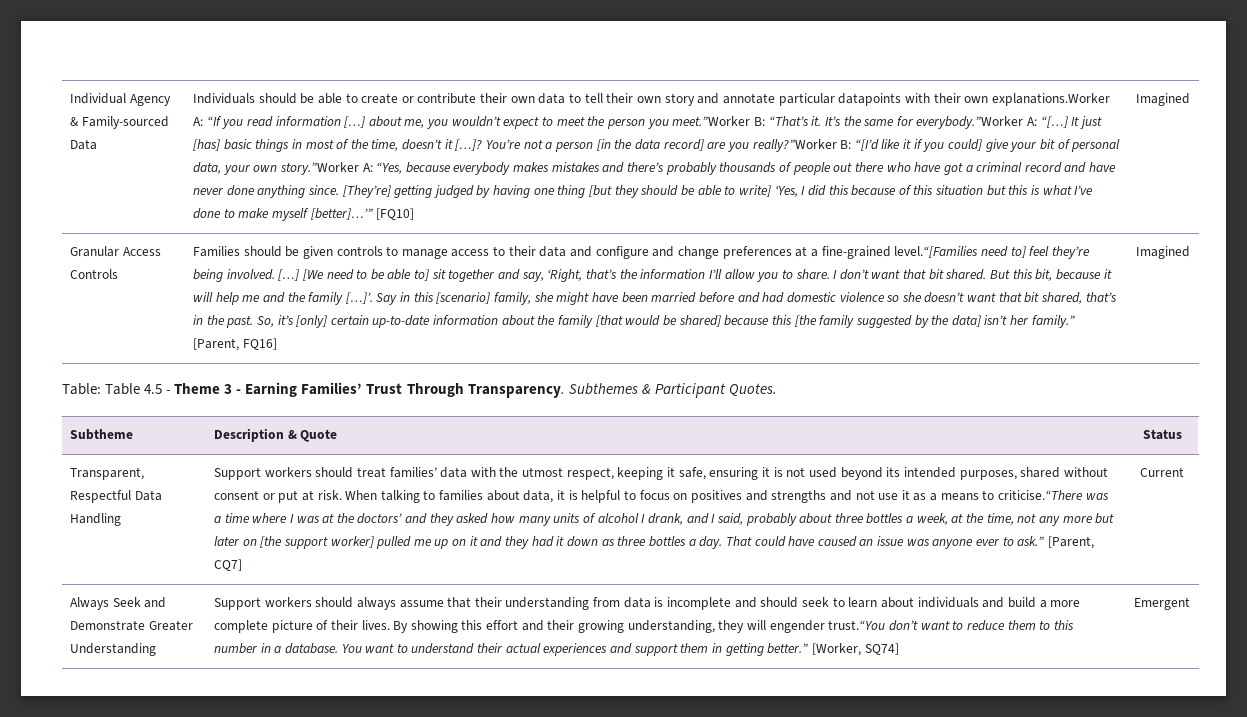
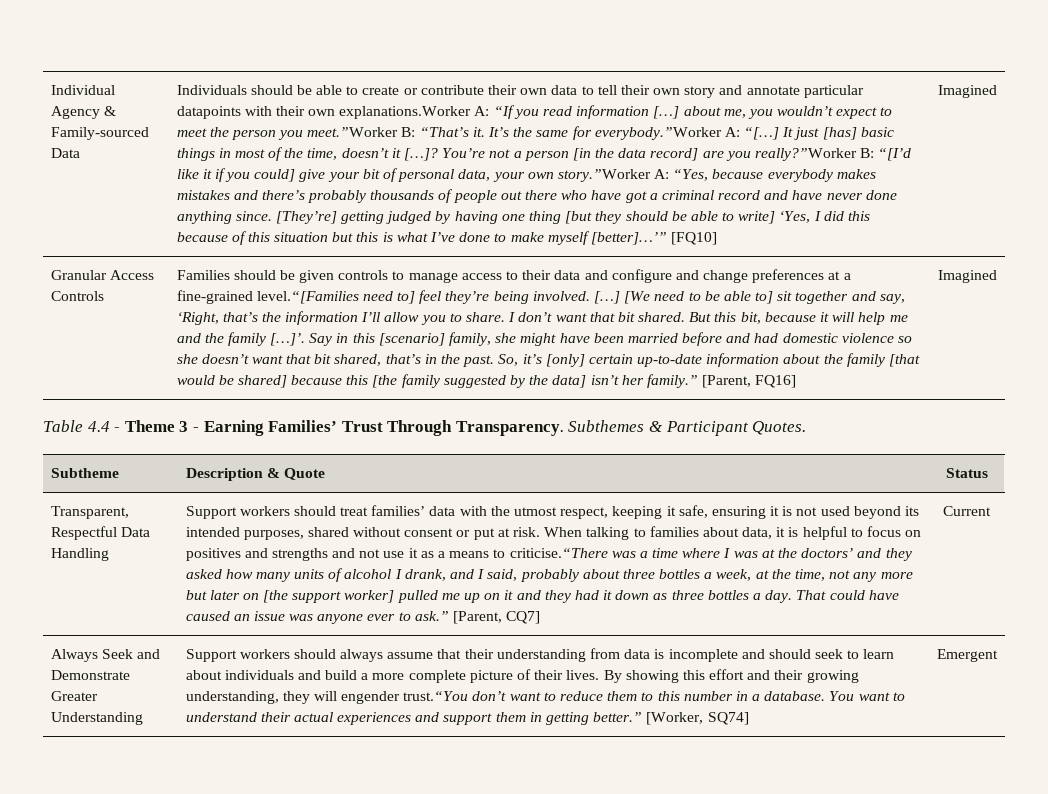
- Table: Table 4.5 - Theme 3 - Earning Families’ Trust Through Transparency.
+ Table 4.4 - Theme 3 - Earning Families’ Trust Through Transparency.

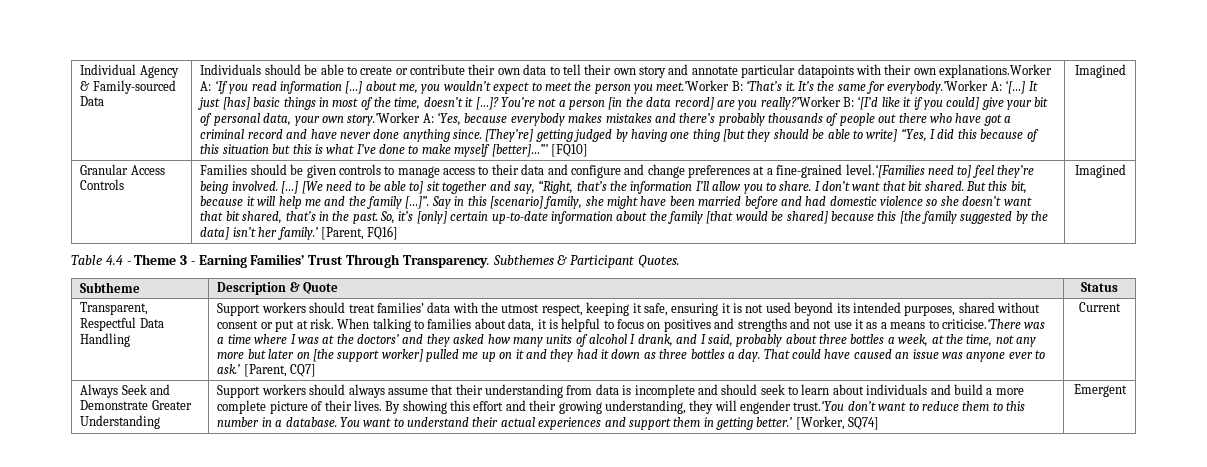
- Individuals should be able to create or contribute their own data to tell their own story and annotate particular datapoints with their own explanations.Worker A: “If you read information […] about me, you wouldn’t expect to meet the person you meet.”Worker B: “That’s it.
+ Individuals should be able to create or contribute their own data to tell their own story and annotate particular datapoints with their own explanations.Worker A: ‘If you read information […] about me, you wouldn’t expect to meet the person you meet.’Worker B: ‘That’s it.
- It’s the same for everybody.”Worker A: “[…]
+ It’s the same for everybody.’Worker A: ‘[…]
- You’re not a person [in the data record] are you really?”Worker B: “[I’d like it if you could] give your bit of personal data, your own story.”Worker A: “Yes, because everybody makes mistakes and there’s probably thousands of people out there who have got a criminal record and have never done anything since.
+ You’re not a person [in the data record] are you really?’Worker B: ‘[I’d like it if you could] give your bit of personal data, your own story.’Worker A: ‘Yes, because everybody makes mistakes and there’s probably thousands of people out there who have got a criminal record and have never done anything since.
- [They’re] getting judged by having one thing [but they should be able to write] ‘Yes, I did this because of this situation but this is what I’ve done to make myself [better]…’”
+ [They’re] getting judged by having one thing [but they should be able to write] “Yes, I did this because of this situation but this is what I’ve done to make myself [better]…”’
- Families should be given controls to manage access to their data and configure and change preferences at a fine-grained level.“[Families need to] feel they’re being involved.
+ Families should be given controls to manage access to their data and configure and change preferences at a fine-grained level.‘[Families need to] feel they’re being involved.
- [We need to be able to] sit together and say, ‘Right, that’s the information I’ll allow you to share.
+ [We need to be able to] sit together and say, “Right, that’s the information I’ll allow you to share.
- But this bit, because it will help me and the family […]’.
+ But this bit, because it will help me and the family […]”.
- So, it’s [only] certain up-to-date information about the family [that would be shared] because this [the family suggested by the data] isn’t her family.”
+ So, it’s [only] certain up-to-date information about the family [that would be shared] because this [the family suggested by the data] isn’t her family.’
- When talking to families about data, it is helpful to focus on positives and strengths and not use it as a means to criticise.“There was a time where I was at the doctors’ and they asked how many units of alcohol I drank, and I said, probably about three bottles a week, at the time, not any more but later on [the support worker] pulled me up on it and they had it down as three bottles a day.
+ When talking to families about data, it is helpful to focus on positives and strengths and not use it as a means to criticise.‘There was a time where I was at the doctors’ and they asked how many units of alcohol I drank, and I said, probably about three bottles a week, at the time, not any more but later on [the support worker] pulled me up on it and they had it down as three bottles a day.
- That could have caused an issue was anyone ever to ask.”
+ That could have caused an issue was anyone ever to ask.’
- By showing this effort and their growing understanding, they will engender trust.“You don’t want to reduce them to this number in a database.
+ By showing this effort and their growing understanding, they will engender trust.‘You don’t want to reduce them to this number in a database.
- You want to understand their actual experiences and support them in getting better.”
+ You want to understand their actual experiences and support them in getting better.’

